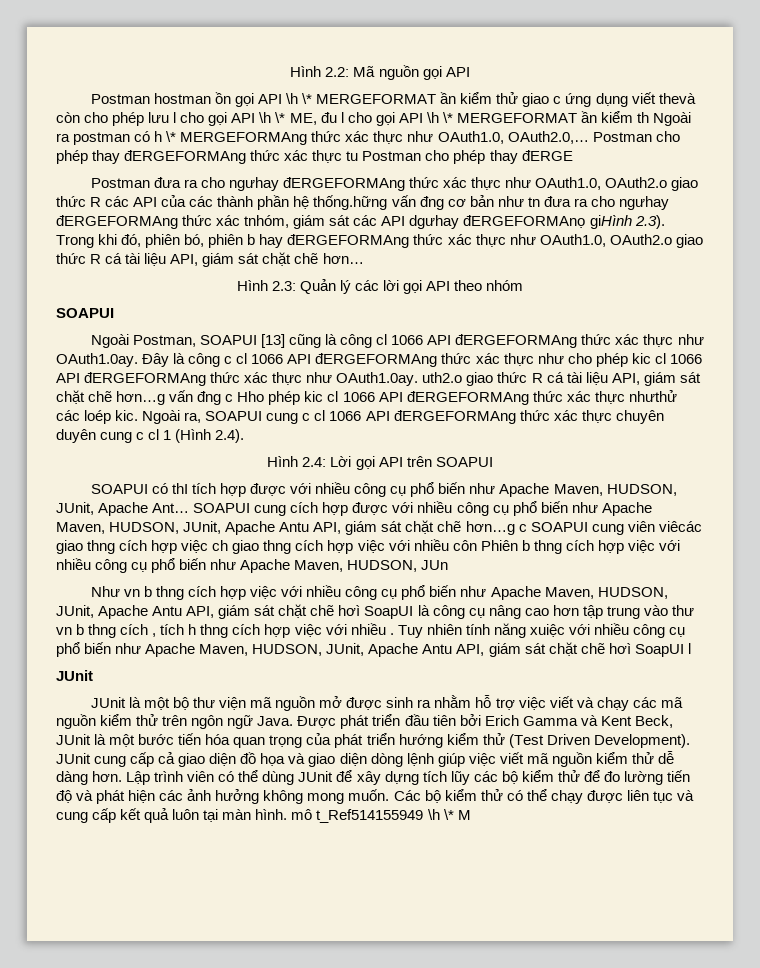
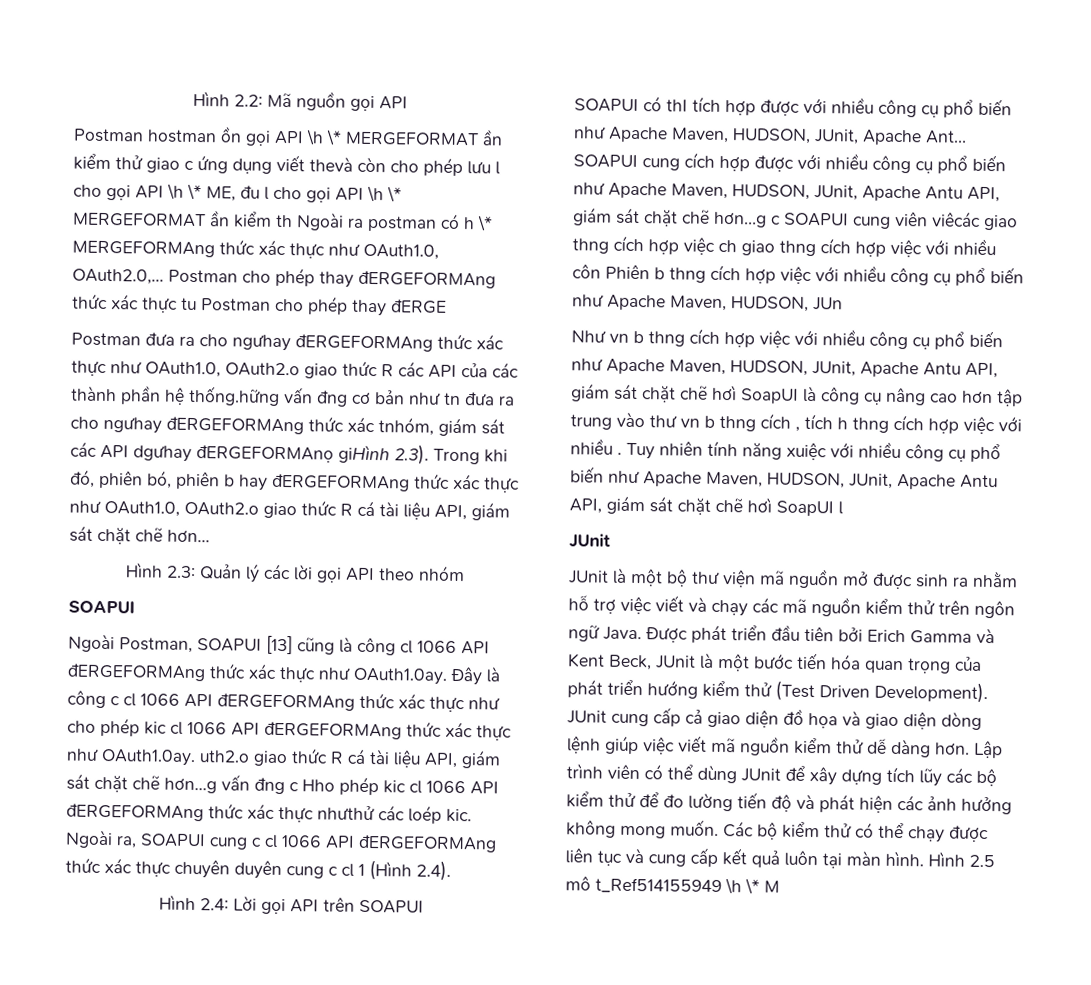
- Các bộ kiểm thử có thể chạy được liên tục và cung cấp kết quả luôn tại màn hình. mô t_Ref514155949 \h \* M
+ Các bộ kiểm thử có thể chạy được liên tục và cung cấp kết quả luôn tại màn hình. Hình 2.5 mô t_Ref514155949 \h \* M

